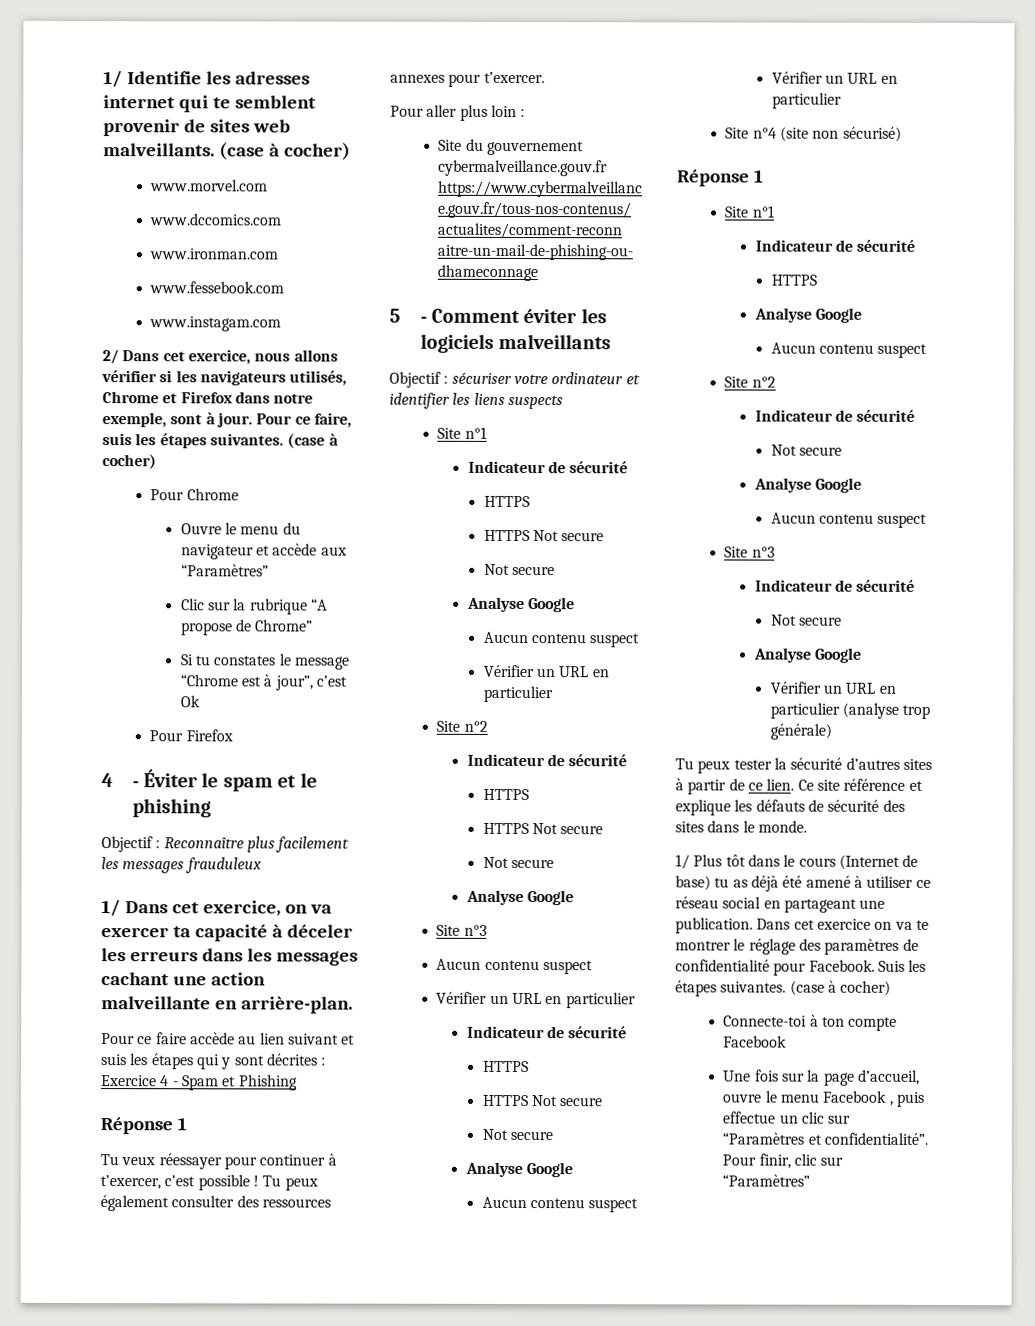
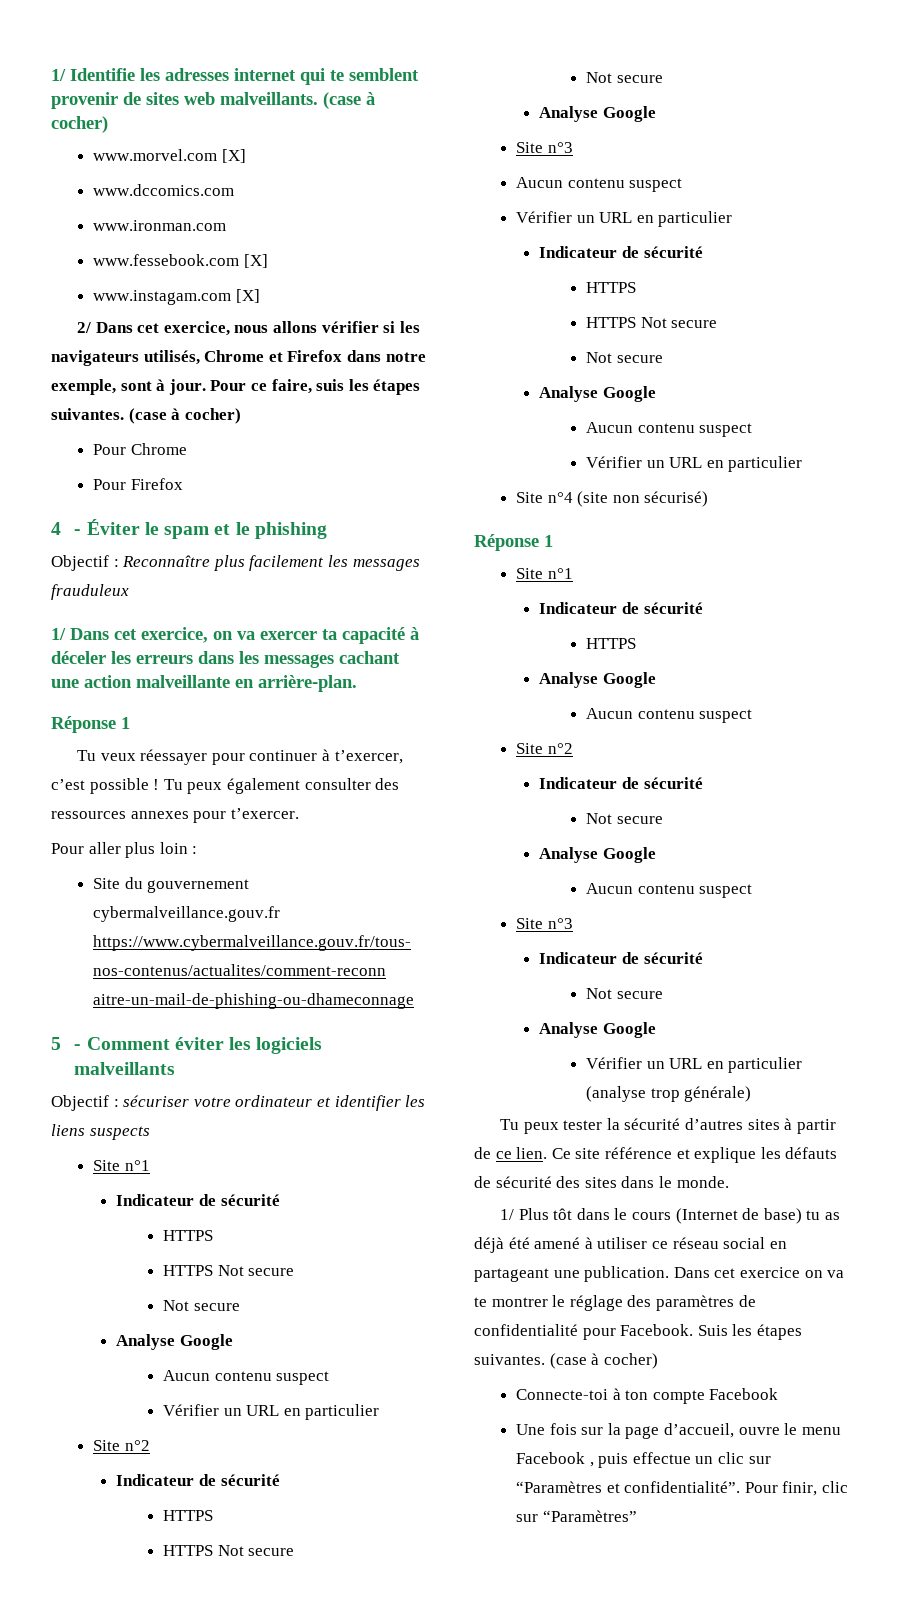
- www.morvel.com
+ www.morvel.com [X]
- www.fessebook.com
+ www.fessebook.com [X]
- www.instagam.com
+ www.instagam.com [X]
- Ouvre le menu du navigateur et accède aux “Paramètres”
- Clic sur la rubrique “A propose de Chrome”
- Si tu constates le message “Chrome est à jour”, c’est Ok
- Pour ce faire accède au lien suivant et suis les étapes qui y sont décrites : Exercice 4 - Spam et Phishing

